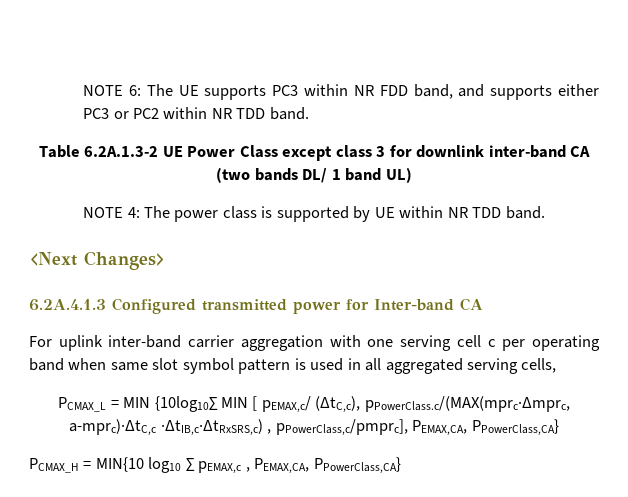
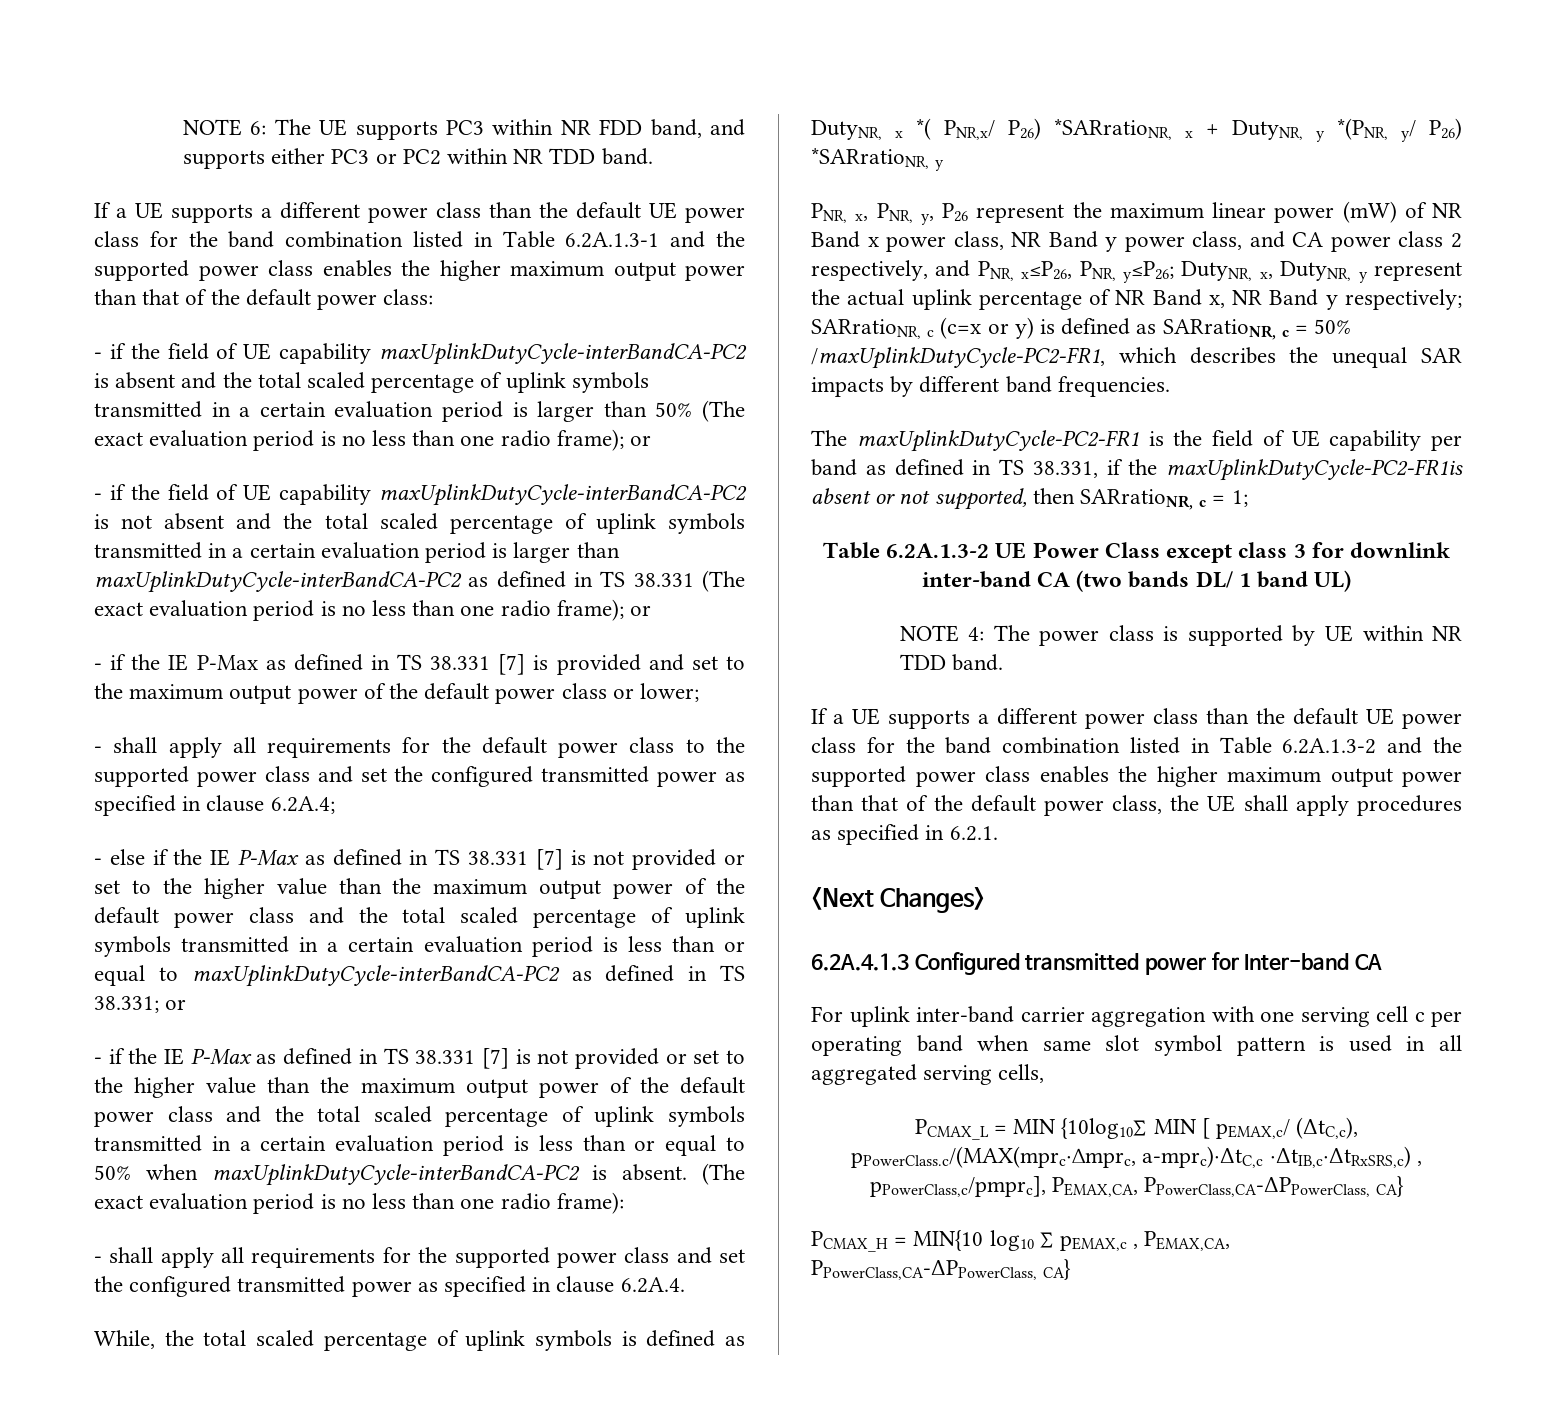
+ If a UE supports a different power class than the default UE power class for the band combination listed in Table 6.2A.1.3-1 and the supported power class enables the higher maximum output power than that of the default power class:
+ - if the field of UE capability maxUplinkDutyCycle-interBandCA-PC2 is absent and the total scaled percentage of uplink symbols transmitted in a certain evaluation period is larger than 50% (The exact evaluation period is no less than one radio frame); or
+ - if the field of UE capability maxUplinkDutyCycle-interBandCA-PC2 is not absent and the total scaled percentage of uplink symbols transmitted in a certain evaluation period is larger than maxUplinkDutyCycle-interBandCA-PC2 as defined in TS 38.331 (The exact evaluation period is no less than one radio frame); or
+ - if the IE P-Max as defined in TS 38.331 [7] is provided and set to the maximum output power of the default power class or lower;
+ - shall apply all requirements for the default power class to the supported power class and set the configured transmitted power as specified in clause 6.2A.4;
+ - else if the IE P-Max as defined in TS 38.331 [7] is not provided or set to the higher value than the maximum output power of the default power class and the total scaled percentage of uplink symbols transmitted in a certain evaluation period is less than or equal to maxUplinkDutyCycle-interBandCA-PC2 as defined in TS 38.331; or
+ - if the IE P-Max as defined in TS 38.331 [7] is not provided or set to the higher value than the maximum output power of the default power class and the total scaled percentage of uplink symbols transmitted in a certain evaluation period is less than or equal to 50% when maxUplinkDutyCycle-interBandCA-PC2 is absent. (The exact evaluation period is no less than one radio frame):
+ - shall apply all requirements for the supported power class and set the configured transmitted power as specified in clause 6.2A.4.
+ While, the total scaled percentage of uplink symbols is defined as DutyNR, x *( PNR,x/ P26) *SARratioNR, x + DutyNR, y *(PNR, y/ P26) *SARratioNR, y
+ PNR, x, PNR, y, P26 represent the maximum linear power (mW) of NR Band x power class, NR Band y power class, and CA power class 2 respectively, and PNR, x≤P26, PNR, y≤P26; DutyNR, x, DutyNR, y represent the actual uplink percentage of NR Band x, NR Band y respectively; SARratioNR, c (c=x or y) is defined as SARratioNR, c = 50% /maxUplinkDutyCycle-PC2-FR1, which describes the unequal SAR impacts by different band frequencies.
+ The maxUplinkDutyCycle-PC2-FR1 is the field of UE capability per band as defined in TS 38.331, if the maxUplinkDutyCycle-PC2-FR1is absent or not supported, then SARratioNR, c = 1;
+ If a UE supports a different power class than the default UE power class for the band combination listed in Table 6.2A.1.3-2 and the supported power class enables the higher maximum output power than that of the default power class, the UE shall apply procedures as specified in 6.2.1.
- PCMAX_L = MIN {10log10∑ MIN [ pEMAX,c/ (ΔtC,c), pPowerClass.c/(MAX(mprc·∆mprc, a-mprc)·ΔtC,c ·ΔtIB,c·ΔtRxSRS,c) , pPowerClass,c/pmprc], PEMAX,CA, PPowerClass,CA}
+ PCMAX_L = MIN {10log10∑ MIN [ pEMAX,c/ (ΔtC,c), pPowerClass.c/(MAX(mprc·∆mprc, a-mprc)·ΔtC,c ·ΔtIB,c·ΔtRxSRS,c) , pPowerClass,c/pmprc], PEMAX,CA, PPowerClass,CA-ΔPPowerClass, CA}
- PCMAX_H = MIN{10 log10 ∑ pEMAX,c , PEMAX,CA, PPowerClass,CA}
+ PCMAX_H = MIN{10 log10 ∑ pEMAX,c , PEMAX,CA, PPowerClass,CA-ΔPPowerClass, CA}

